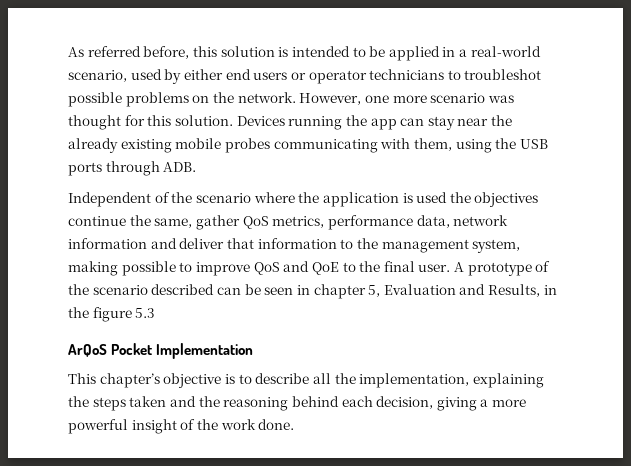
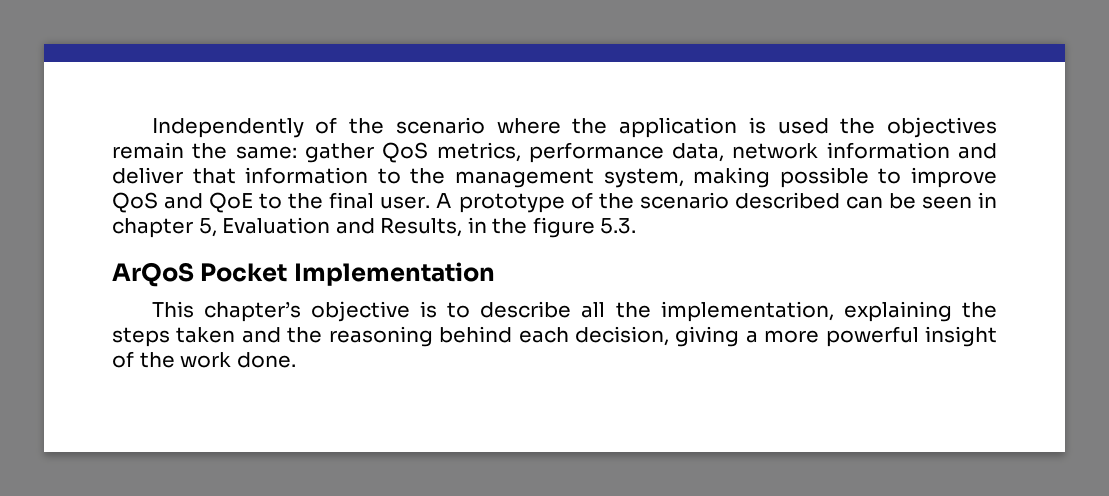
- As referred before, this solution is intended to be applied in a real-world scenario, used by either end users or operator technicians to troubleshot possible problems on the network. However, one more scenario was thought for this solution. Devices running the app can stay near the already existing mobile probes communicating with them, using the USB ports through ADB.
- Independent of the scenario where the application is used the objectives continue the same, gather QoS metrics, performance data, network information and deliver that information to the management system, making possible to improve QoS and QoE to the final user.
+ Independently of the scenario where the application is used the objectives remain the same: gather QoS metrics, performance data, network information and deliver that information to the management system, making possible to improve QoS and QoE to the final user.
- A prototype of the scenario described can be seen in chapter 5, Evaluation and Results, in the figure 5.3
+ A prototype of the scenario described can be seen in chapter 5, Evaluation and Results, in the figure 5.3.

